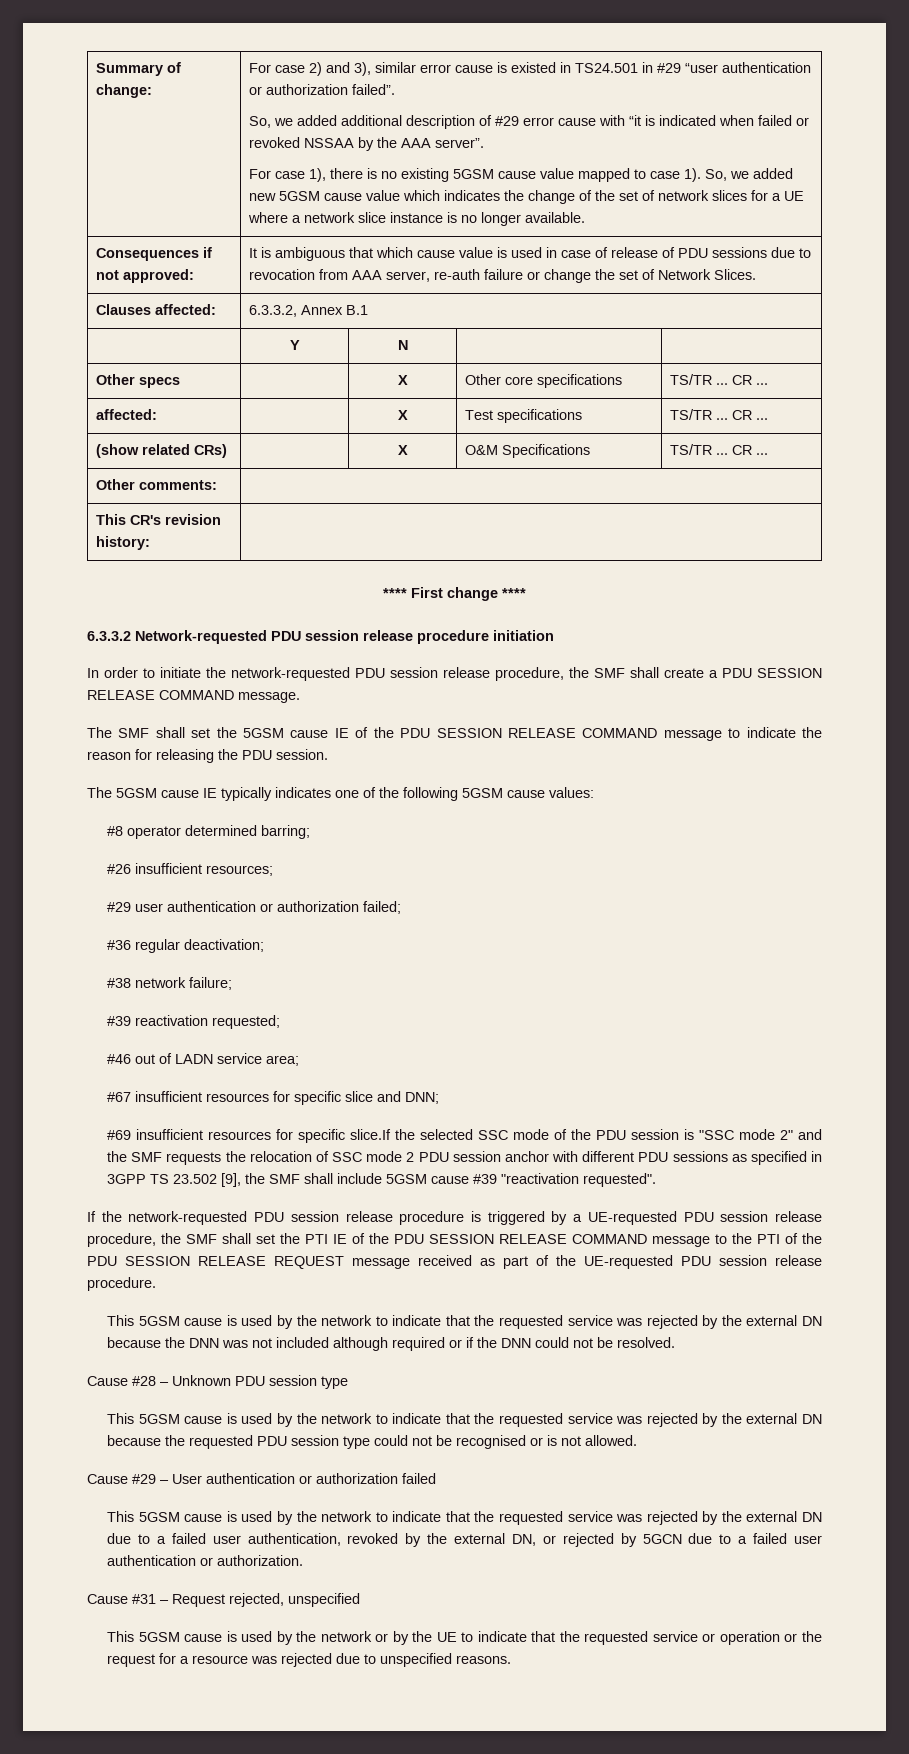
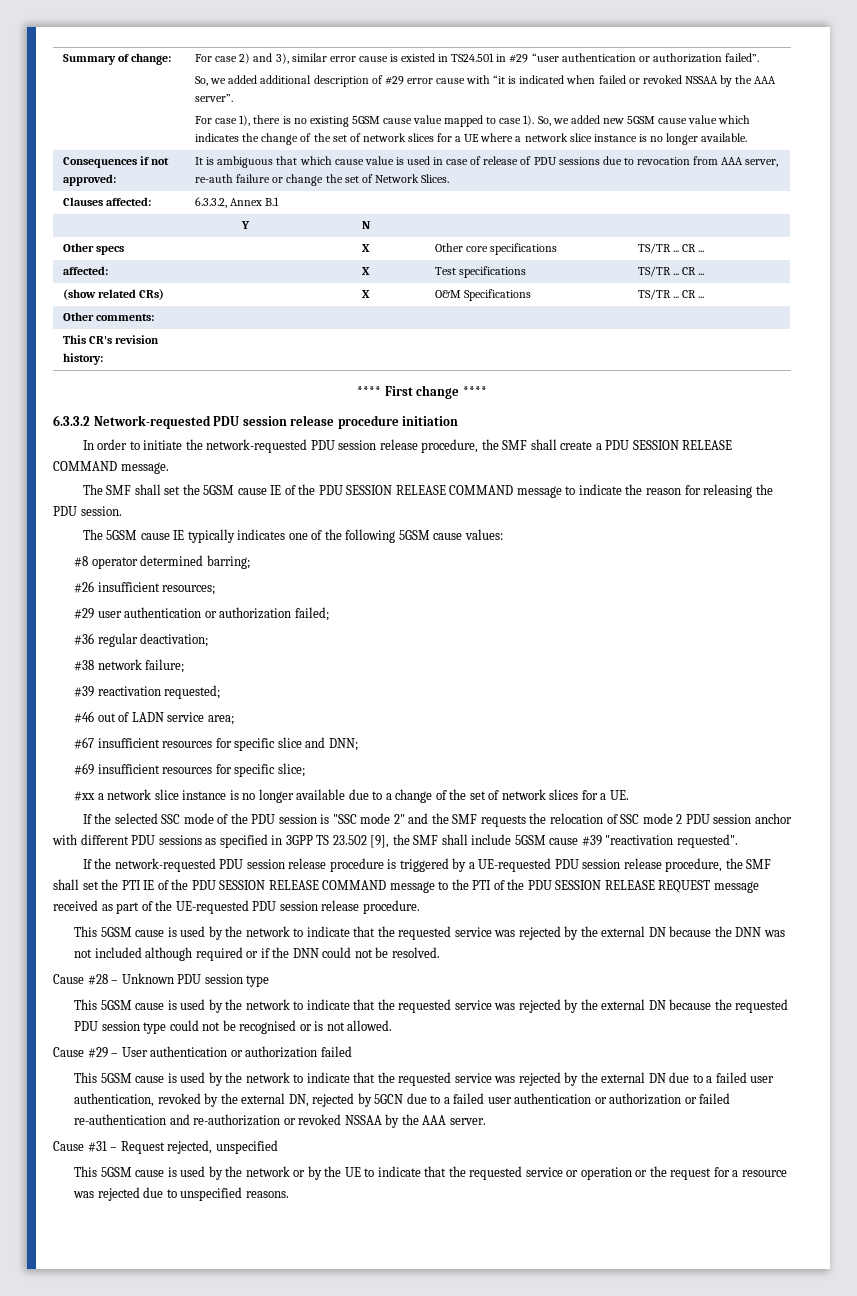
- #69 insufficient resources for specific slice.If the selected SSC mode of the PDU session is "SSC mode 2" and the SMF requests the relocation of SSC mode 2 PDU session anchor with different PDU sessions as specified in 3GPP TS 23.502 [9], the SMF shall include 5GSM cause #39 "reactivation requested".
+ #69 insufficient resources for specific slice;
+ #xx a network slice instance is no longer available due to a change of the set of network slices for a UE.
+ If the selected SSC mode of the PDU session is "SSC mode 2" and the SMF requests the relocation of SSC mode 2 PDU session anchor with different PDU sessions as specified in 3GPP TS 23.502 [9], the SMF shall include 5GSM cause #39 "reactivation requested".
- This 5GSM cause is used by the network to indicate that the requested service was rejected by the external DN due to a failed user authentication, revoked by the external DN, or rejected by 5GCN due to a failed user authentication or authorization.
+ This 5GSM cause is used by the network to indicate that the requested service was rejected by the external DN due to a failed user authentication, revoked by the external DN, rejected by 5GCN due to a failed user authentication or authorization or failed re-authentication and re-authorization or revoked NSSAA by the AAA server.

